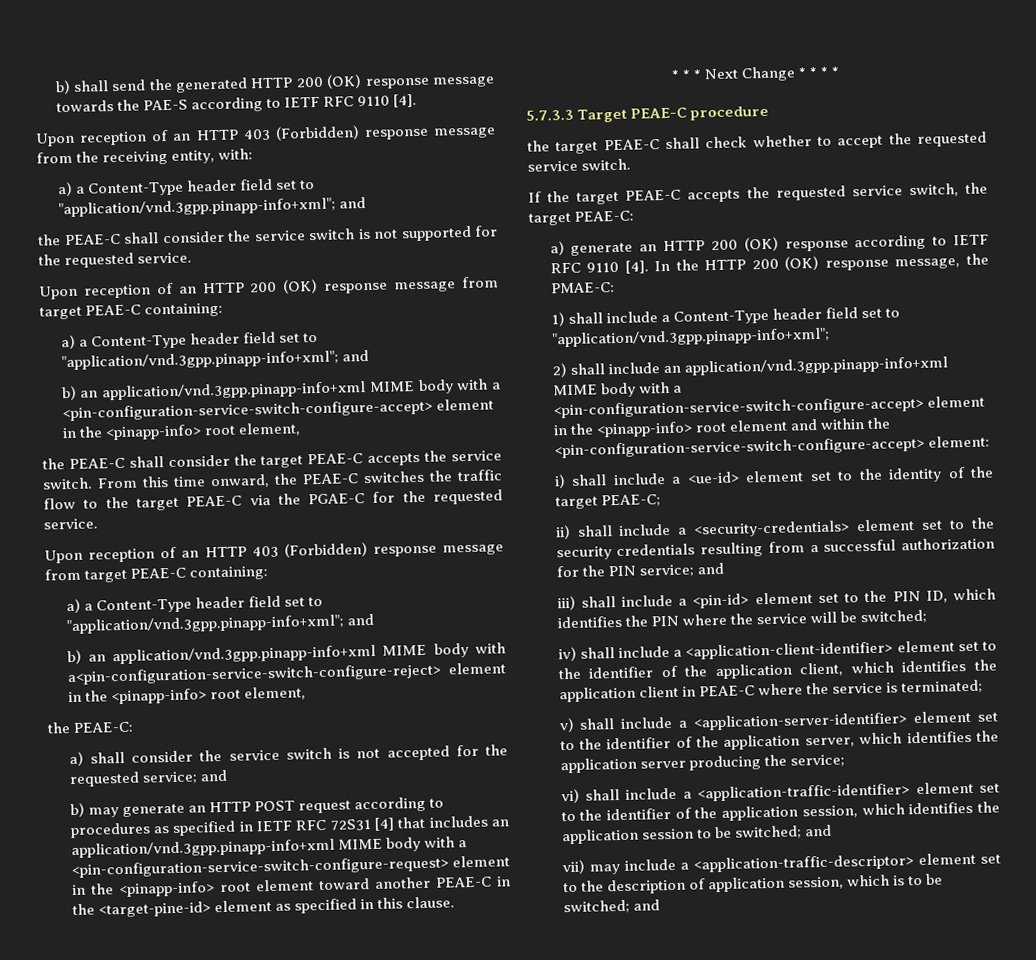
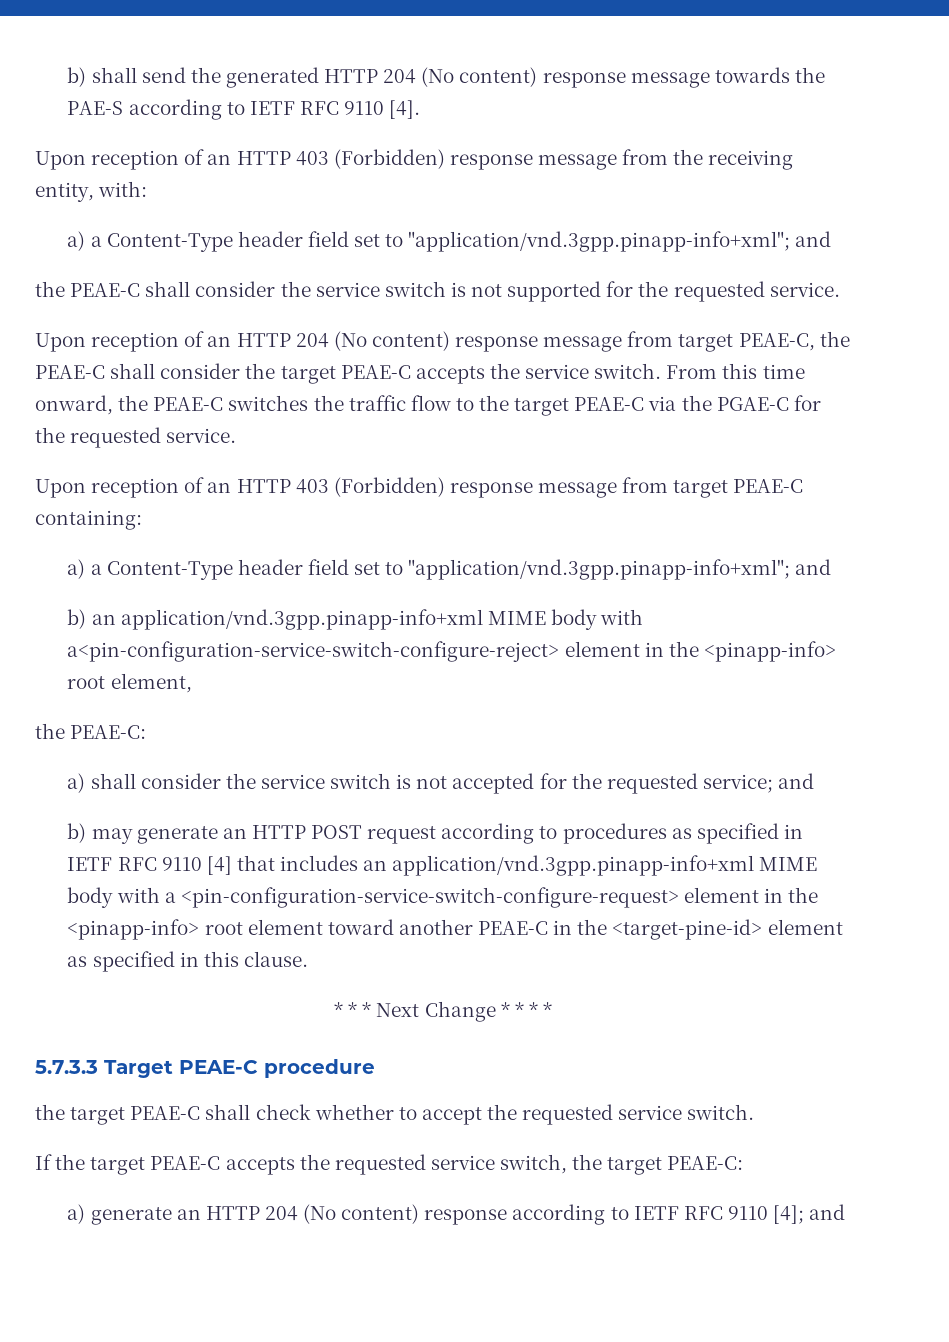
- b) shall send the generated HTTP 200 (OK) response message towards the PAE-S according to IETF RFC 9110 [4].
+ b) shall send the generated HTTP 204 (No content) response message towards the PAE-S according to IETF RFC 9110 [4].
- Upon reception of an HTTP 200 (OK) response message from target PEAE-C containing:
- a) a Content-Type header field set to "application/vnd.3gpp.pinapp-info+xml"; and
- b) an application/vnd.3gpp.pinapp-info+xml MIME body with a <pin-configuration-service-switch-configure-accept> element in the <pinapp-info> root element,
- the PEAE-C shall consider the target PEAE-C accepts the service switch.
+ Upon reception of an HTTP 204 (No content) response message from target PEAE-C, the PEAE-C shall consider the target PEAE-C accepts the service switch.
- b) may generate an HTTP POST request according to procedures as specified in IETF RFC 72S31 [4] that includes an application/vnd.3gpp.pinapp-info+xml MIME body with a <pin-configuration-service-switch-configure-request> element in the <pinapp-info> root element toward another PEAE-C in the <target-pine-id> element as specified in this clause.
+ b) may generate an HTTP POST request according to procedures as specified in IETF RFC 9110 [4] that includes an application/vnd.3gpp.pinapp-info+xml MIME body with a <pin-configuration-service-switch-configure-request> element in the <pinapp-info> root element toward another PEAE-C in the <target-pine-id> element as specified in this clause.
- a) generate an HTTP 200 (OK) response according to IETF RFC 9110 [4]. In the HTTP 200 (OK) response message, the PMAE-C:
- 1) shall include a Content-Type header field set to "application/vnd.3gpp.pinapp-info+xml";
- 2) shall include an application/vnd.3gpp.pinapp-info+xml MIME body with a <pin-configuration-service-switch-configure-accept> element in the <pinapp-info> root element and within the <pin-configuration-service-switch-configure-accept> element:
- i) shall include a <ue-id> element set to the identity of the target PEAE-C;
- ii) shall include a <security-credentials> element set to the security credentials resulting from a successful authorization for the PIN service; and
- iii) shall include a <pin-id> element set to the PIN ID, which identifies the PIN where the service will be switched;
- iv) shall include a <application-client-identifier> element set to the identifier of the application client, which identifies the application client in PEAE-C where the service is terminated;
- v) shall include a <application-server-identifier> element set to the identifier of the application server, which identifies the application server producing the service;
- vi) shall include a <application-traffic-identifier> element set to the identifier of the application session, which identifies the application session to be switched; and
- vii) may include a <application-traffic-descriptor> element set to the description of application session, which is to be switched; and
+ a) generate an HTTP 204 (No content) response according to IETF RFC 9110 [4]; and

